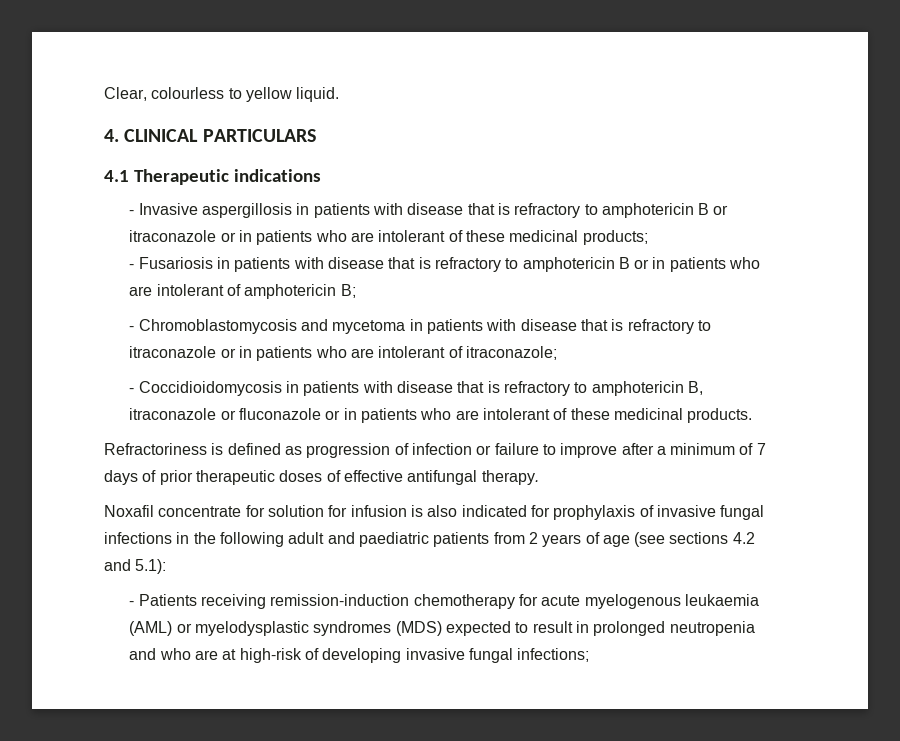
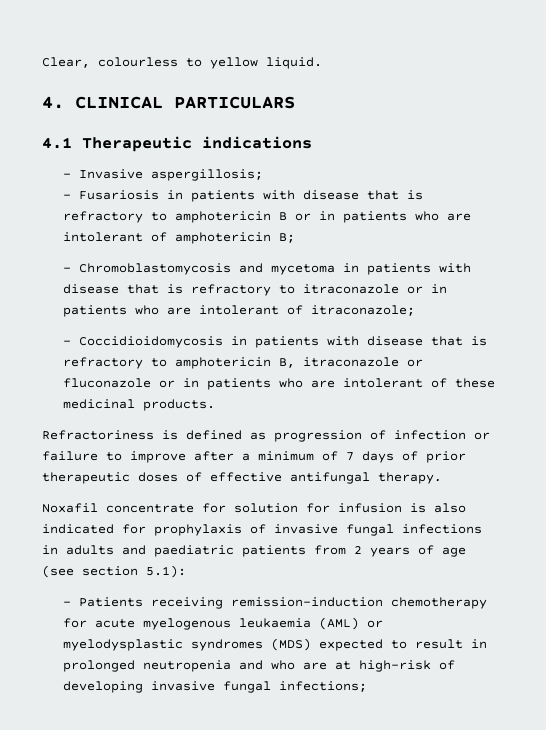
- - Invasive aspergillosis in patients with disease that is refractory to amphotericin B or itraconazole or in patients who are intolerant of these medicinal products;
+ - Invasive aspergillosis;
- Noxafil concentrate for solution for infusion is also indicated for prophylaxis of invasive fungal infections in the following adult and paediatric patients from 2 years of age (see sections 4.2 and 5.1):
+ Noxafil concentrate for solution for infusion is also indicated for prophylaxis of invasive fungal infections in adults and paediatric patients from 2 years of age (see section 5.1):

